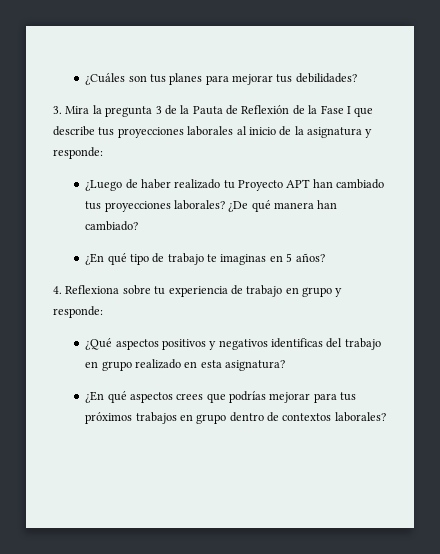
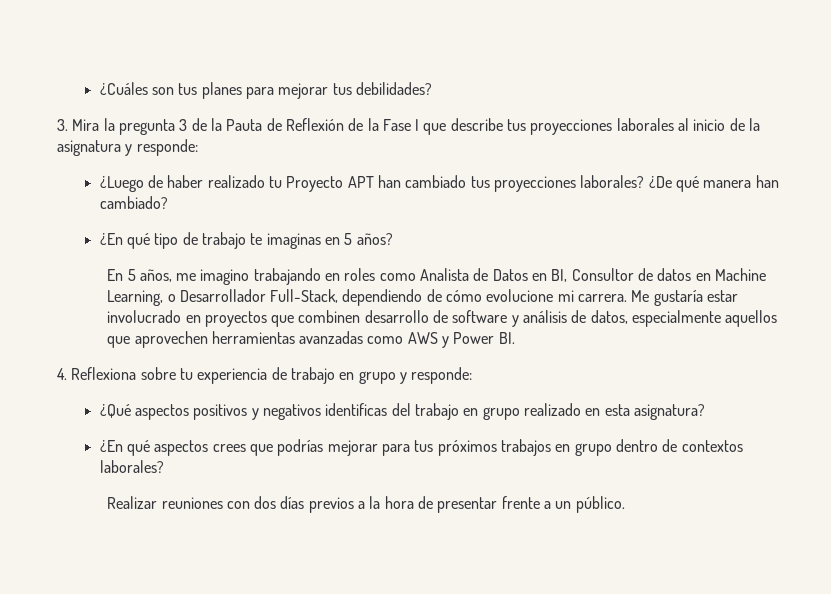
+ En 5 años, me imagino trabajando en roles como Analista de Datos en BI, Consultor de datos en Machine Learning, o Desarrollador Full-Stack, dependiendo de cómo evolucione mi carrera. Me gustaría estar involucrado en proyectos que combinen desarrollo de software y análisis de datos, especialmente aquellos que aprovechen herramientas avanzadas como AWS y Power BI.
+ Realizar reuniones con dos días previos a la hora de presentar frente a un público.

